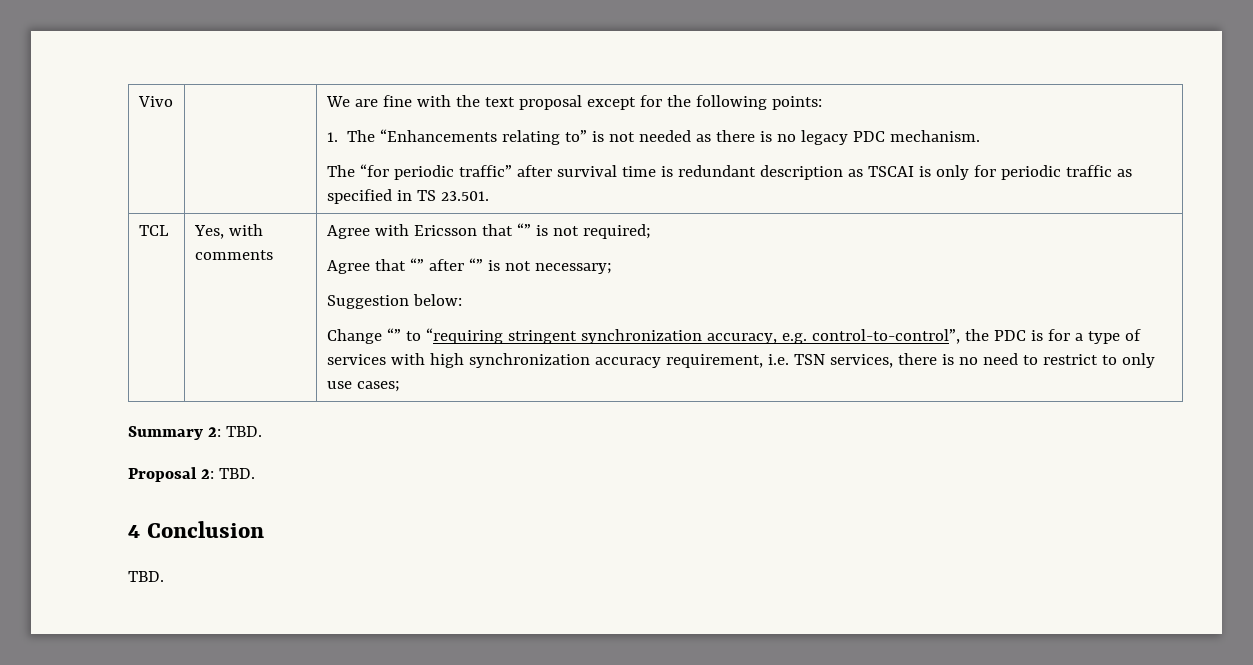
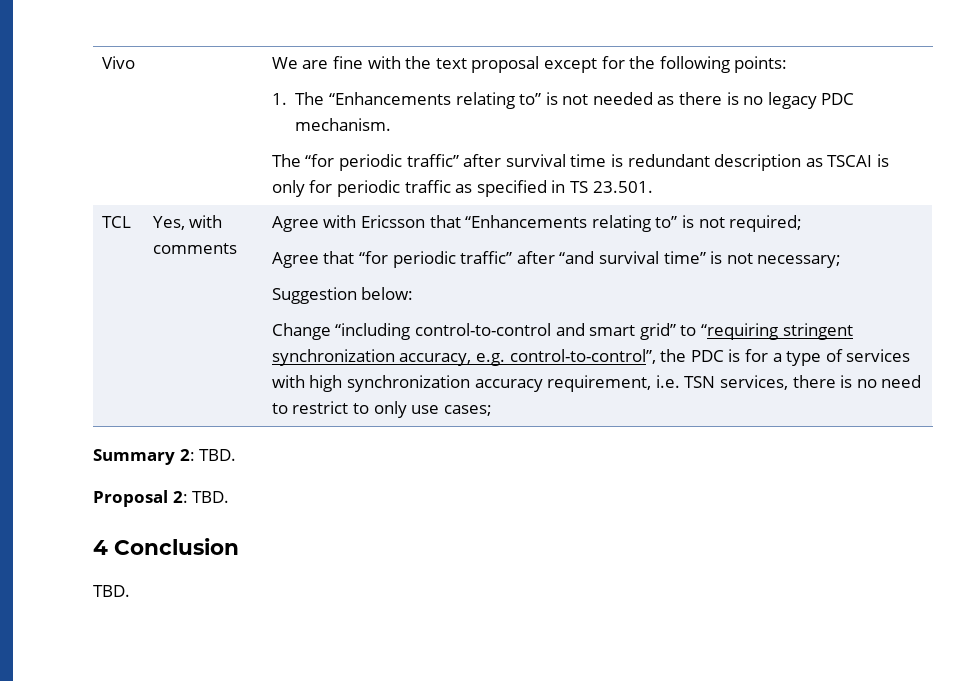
- Agree with Ericsson that “” is not required;
+ Agree with Ericsson that “Enhancements relating to” is not required;
- Agree that “” after “” is not necessary;
+ Agree that “for periodic traffic” after “and survival time” is not necessary;
- Change “” to “requiring stringent synchronization accuracy, e.g. control-to-control”, the PDC is for a type of services with high synchronization accuracy requirement, i.e. TSN services, there is no need to restrict to only use cases;
+ Change “including control-to-control and smart grid” to “requiring stringent synchronization accuracy, e.g. control-to-control”, the PDC is for a type of services with high synchronization accuracy requirement, i.e. TSN services, there is no need to restrict to only use cases;

